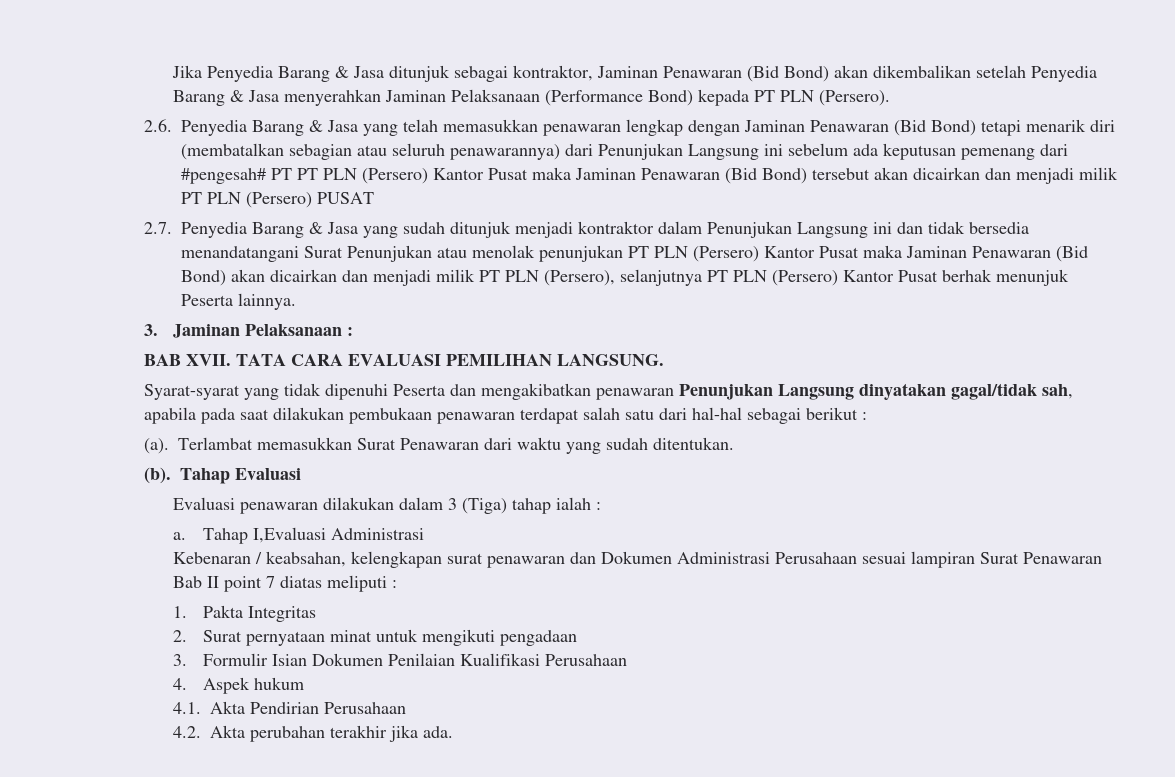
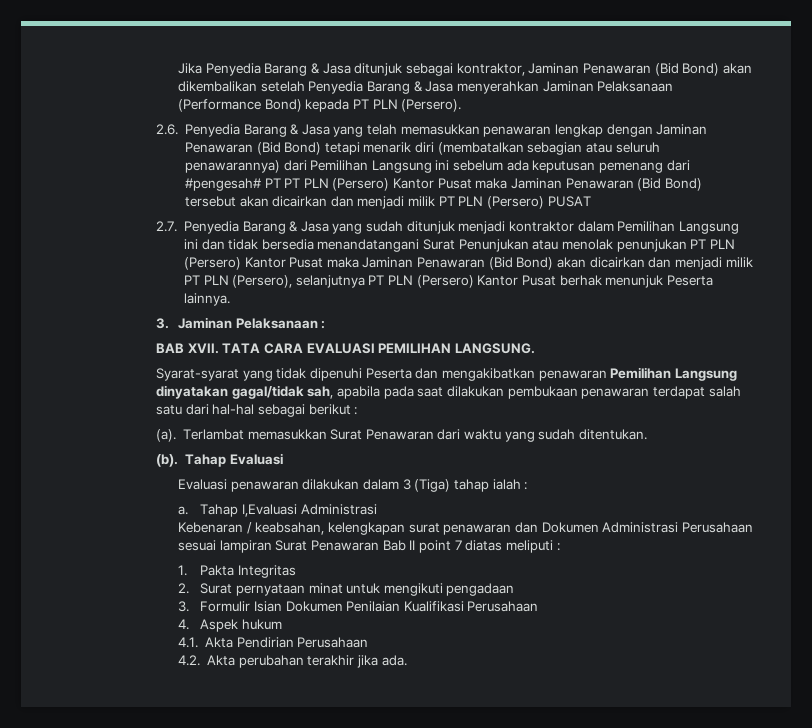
- 2.6. Penyedia Barang & Jasa yang telah memasukkan penawaran lengkap dengan Jaminan Penawaran (Bid Bond) tetapi menarik diri (membatalkan sebagian atau seluruh penawarannya) dari Penunjukan Langsung ini sebelum ada keputusan pemenang dari #pengesah# PT PT PLN (Persero) Kantor Pusat maka Jaminan Penawaran (Bid Bond) tersebut akan dicairkan dan menjadi milik PT PLN (Persero) PUSAT
+ 2.6. Penyedia Barang & Jasa yang telah memasukkan penawaran lengkap dengan Jaminan Penawaran (Bid Bond) tetapi menarik diri (membatalkan sebagian atau seluruh penawarannya) dari Pemilihan Langsung ini sebelum ada keputusan pemenang dari #pengesah# PT PT PLN (Persero) Kantor Pusat maka Jaminan Penawaran (Bid Bond) tersebut akan dicairkan dan menjadi milik PT PLN (Persero) PUSAT
- 2.7. Penyedia Barang & Jasa yang sudah ditunjuk menjadi kontraktor dalam Penunjukan Langsung ini dan tidak bersedia menandatangani Surat Penunjukan atau menolak penunjukan PT PLN (Persero) Kantor Pusat maka Jaminan Penawaran (Bid Bond) akan dicairkan dan menjadi milik PT PLN (Persero), selanjutnya PT PLN (Persero) Kantor Pusat berhak menunjuk Peserta lainnya.
+ 2.7. Penyedia Barang & Jasa yang sudah ditunjuk menjadi kontraktor dalam Pemilihan Langsung ini dan tidak bersedia menandatangani Surat Penunjukan atau menolak penunjukan PT PLN (Persero) Kantor Pusat maka Jaminan Penawaran (Bid Bond) akan dicairkan dan menjadi milik PT PLN (Persero), selanjutnya PT PLN (Persero) Kantor Pusat berhak menunjuk Peserta lainnya.
- Syarat-syarat yang tidak dipenuhi Peserta dan mengakibatkan penawaran Penunjukan Langsung dinyatakan gagal/tidak sah, apabila pada saat dilakukan pembukaan penawaran terdapat salah satu dari hal-hal sebagai berikut :
+ Syarat-syarat yang tidak dipenuhi Peserta dan mengakibatkan penawaran Pemilihan Langsung dinyatakan gagal/tidak sah, apabila pada saat dilakukan pembukaan penawaran terdapat salah satu dari hal-hal sebagai berikut :

